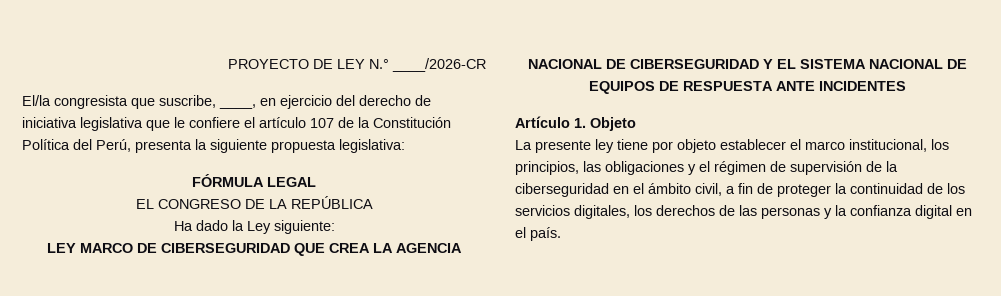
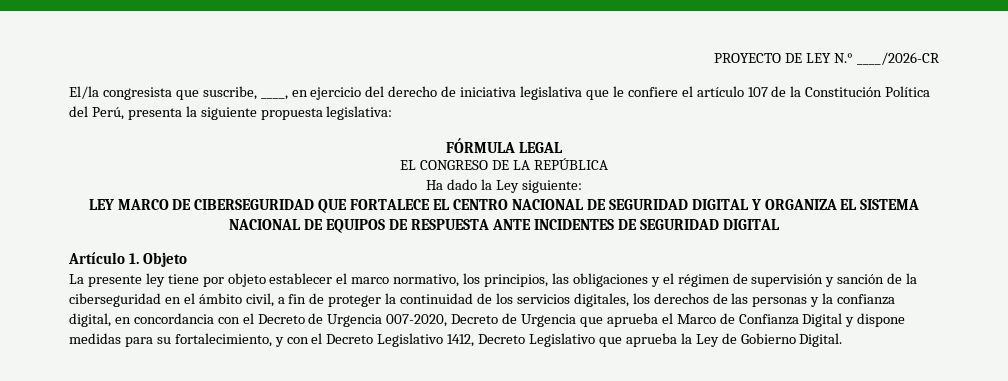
- LEY MARCO DE CIBERSEGURIDAD QUE CREA LA AGENCIA NACIONAL DE CIBERSEGURIDAD Y EL SISTEMA NACIONAL DE EQUIPOS DE RESPUESTA ANTE INCIDENTES
+ LEY MARCO DE CIBERSEGURIDAD QUE FORTALECE EL CENTRO NACIONAL DE SEGURIDAD DIGITAL Y ORGANIZA EL SISTEMA NACIONAL DE EQUIPOS DE RESPUESTA ANTE INCIDENTES DE SEGURIDAD DIGITAL
- La presente ley tiene por objeto establecer el marco institucional, los principios, las obligaciones y el régimen de supervisión de la ciberseguridad en el ámbito civil, a fin de proteger la continuidad de los servicios digitales, los derechos de las personas y la confianza digital en el país.
+ La presente ley tiene por objeto establecer el marco normativo, los principios, las obligaciones y el régimen de supervisión y sanción de la ciberseguridad en el ámbito civil, a fin de proteger la continuidad de los servicios digitales, los derechos de las personas y la confianza digital, en concordancia con el Decreto de Urgencia 007-2020, Decreto de Urgencia que aprueba el Marco de Confianza Digital y dispone medidas para su fortalecimiento, y con el Decreto Legislativo 1412, Decreto Legislativo que aprueba la Ley de Gobierno Digital.

